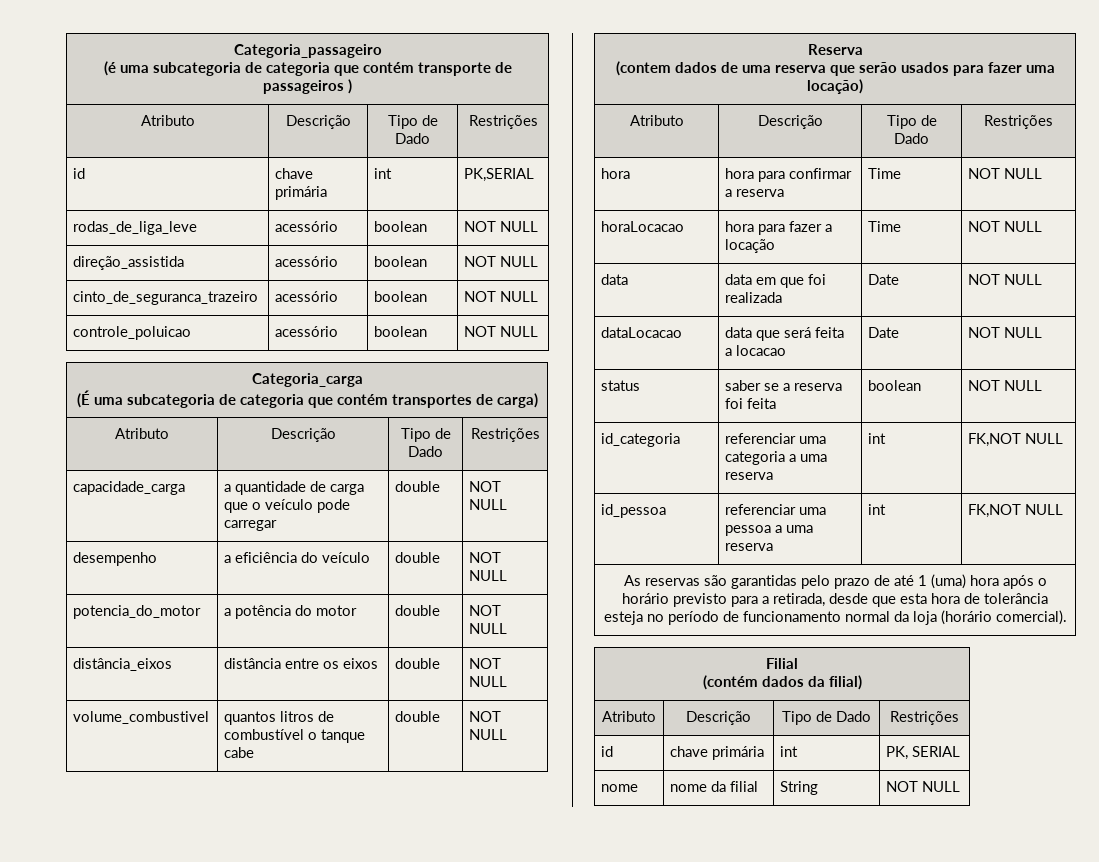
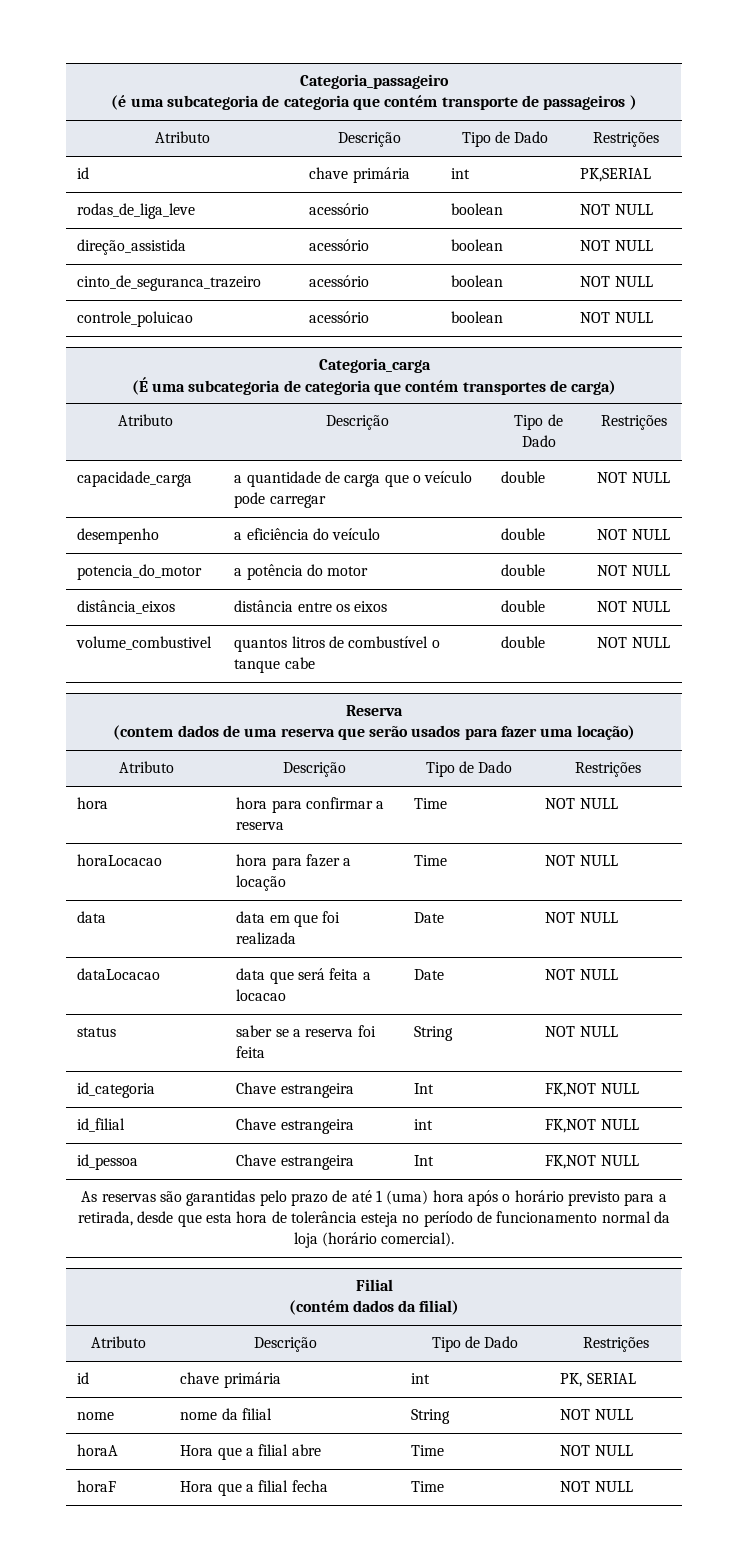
- status | saber se a reserva foi feita | boolean | NOT NULL
+ status | saber se a reserva foi feita | String | NOT NULL
- id_categoria | referenciar uma categoria a uma reserva | int | FK,NOT NULL
- id_pessoa | referenciar uma pessoa a uma reserva | int | FK,NOT NULL
+ id_categoria | Chave estrangeira | Int | FK,NOT NULL
+ id_filial | Chave estrangeira | int | FK,NOT NULL
+ id_pessoa | Chave estrangeira | Int | FK,NOT NULL
+ horaA | Hora que a filial abre | Time | NOT NULL
+ horaF | Hora que a filial fecha | Time | NOT NULL

